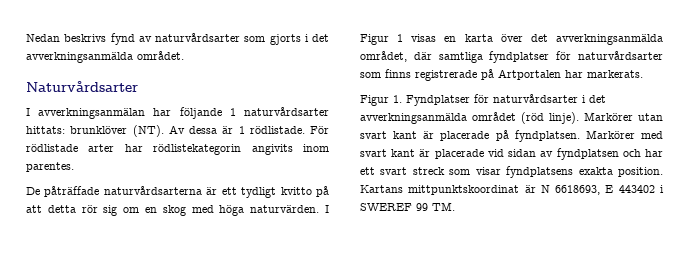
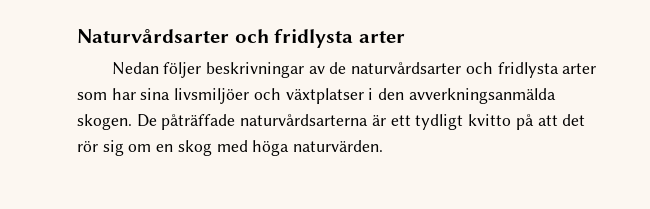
- Nedan beskrivs fynd av naturvårdsarter som gjorts i det avverkningsanmälda området.
- Naturvårdsarter
- I avverkningsanmälan har följande 1 naturvårdsarter hittats: brunklöver (NT). Av dessa är 1 rödlistade. För rödlistade arter har rödlistekategorin angivits inom parentes.
- De påträffade naturvårdsarterna är ett tydligt kvitto på att detta rör sig om en skog med höga naturvärden. I Figur 1 visas en karta över det avverkningsanmälda området, där samtliga fyndplatser för naturvårdsarter som finns registrerade på Artportalen har markerats.
- Figur 1. Fyndplatser för naturvårdsarter i det avverkningsanmälda området (röd linje). Markörer utan svart kant är placerade på fyndplatsen. Markörer med svart kant är placerade vid sidan av fyndplatsen och har ett svart streck som visar fyndplatsens exakta position. Kartans mittpunktskoordinat är N 6618693, E 443402 i SWEREF 99 TM.
+ Naturvårdsarter och fridlysta arter
+ Nedan följer beskrivningar av de naturvårdsarter och fridlysta arter som har sina livsmiljöer och växtplatser i den avverkningsanmälda skogen. De påträffade naturvårdsarterna är ett tydligt kvitto på att det rör sig om en skog med höga naturvärden.

